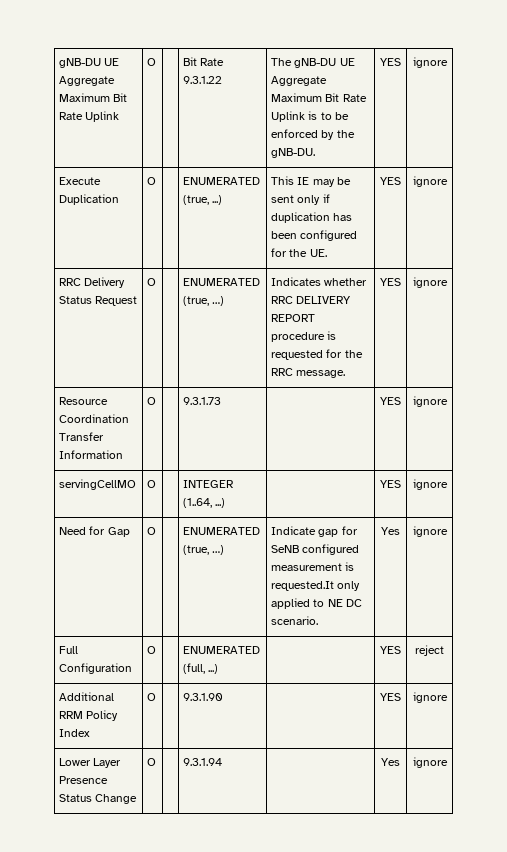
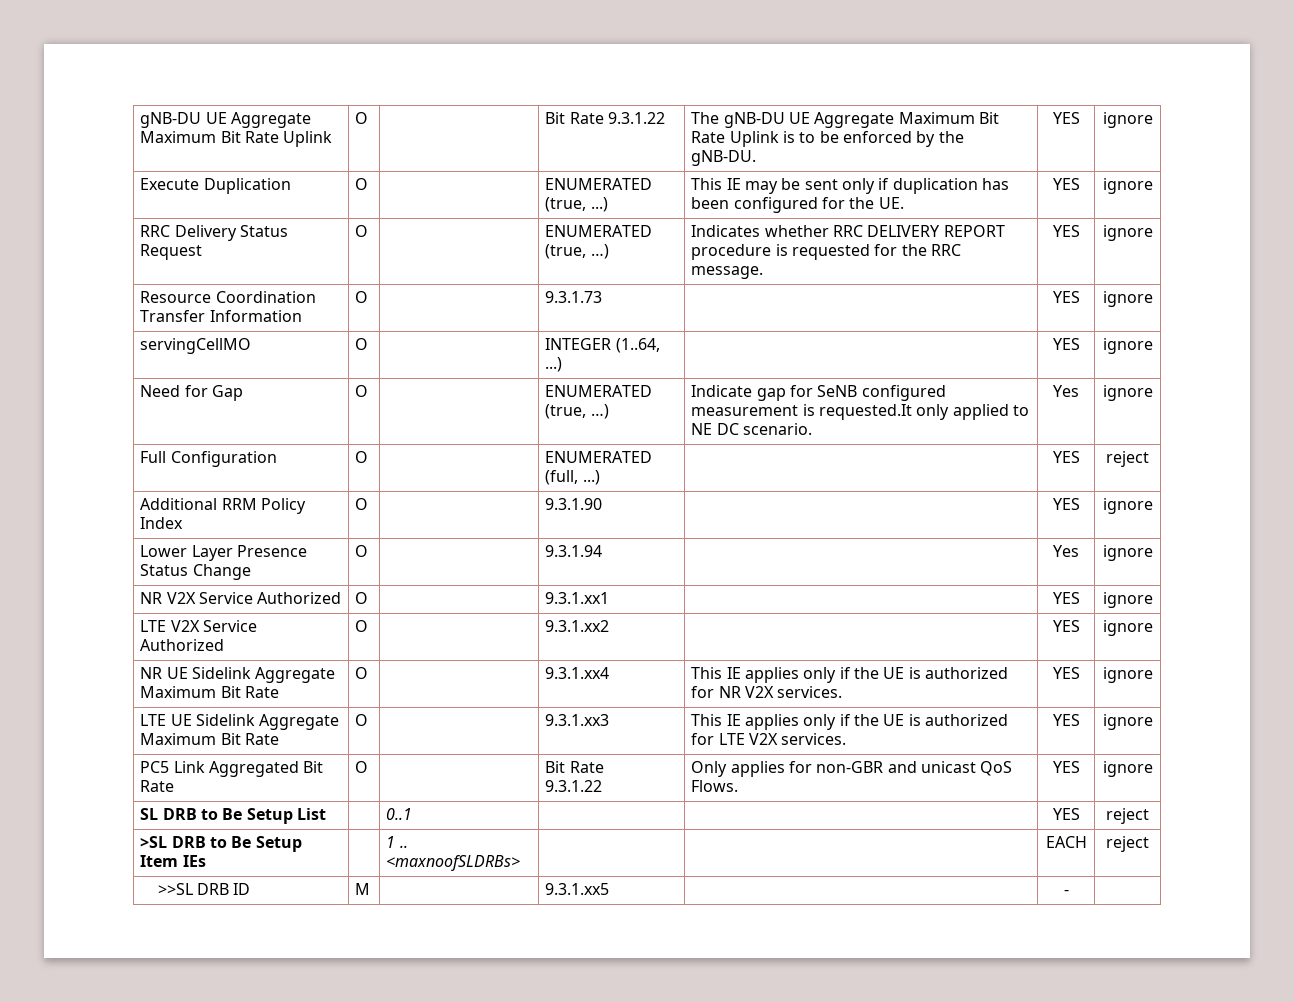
+ NR V2X Service Authorized | O | | 9.3.1.xx1 | | YES | ignore
+ LTE V2X Service Authorized | O | | 9.3.1.xx2 | | YES | ignore
+ NR UE Sidelink Aggregate Maximum Bit Rate | O | | 9.3.1.xx4 | This IE applies only if the UE is authorized for NR V2X services. | YES | ignore
+ LTE UE Sidelink Aggregate Maximum Bit Rate | O | | 9.3.1.xx3 | This IE applies only if the UE is authorized for LTE V2X services. | YES | ignore
+ PC5 Link Aggregated Bit Rate | O | | Bit Rate
+ 9.3.1.22 | Only applies for non-GBR and unicast QoS Flows. | YES | ignore
+ SL DRB to Be Setup List | | 0..1 | | | YES | reject
+ >SL DRB to Be Setup Item IEs | | 1 .. <maxnoofSLDRBs> | | | EACH | reject
+ >>SL DRB ID | M | | 9.3.1.xx5 | | - |

